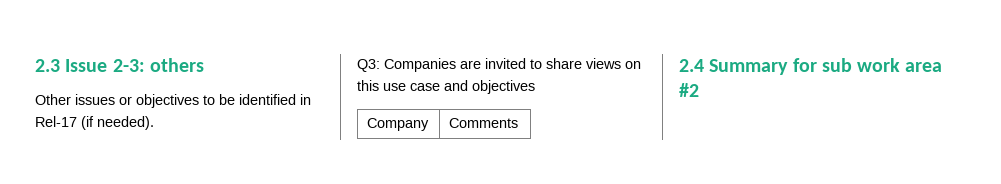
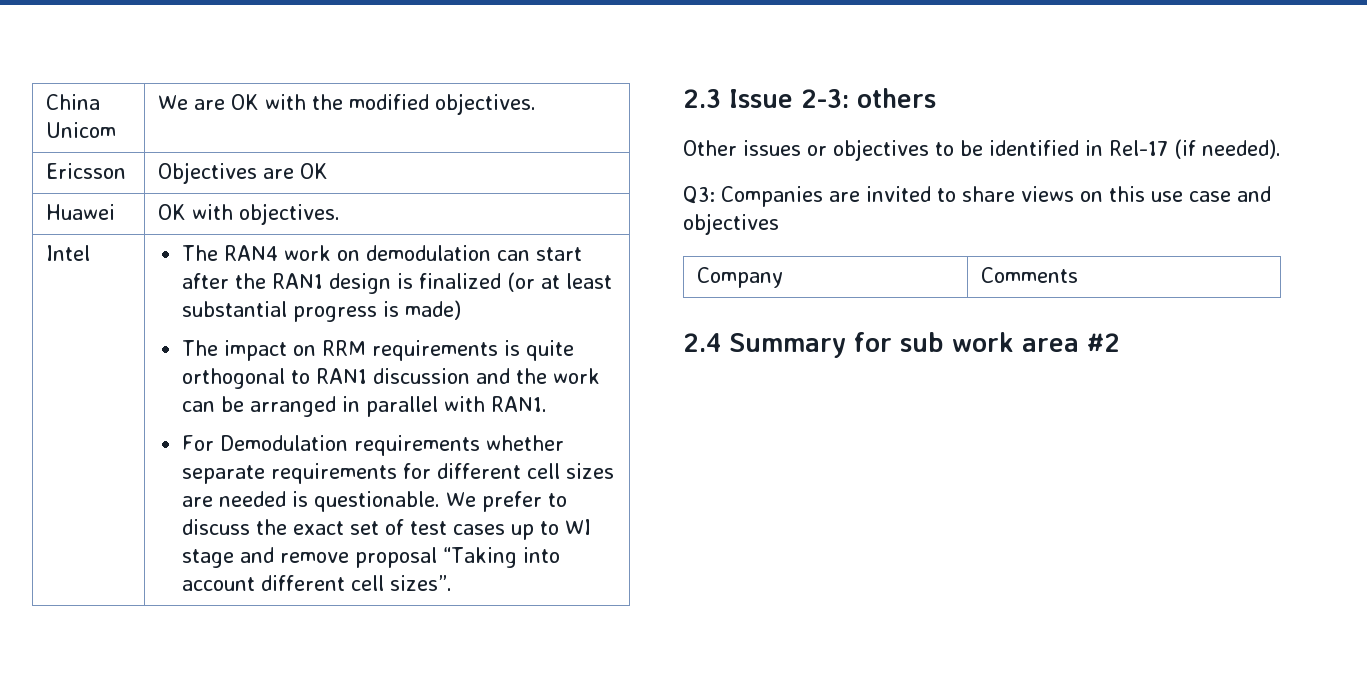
+ China Unicom | We are OK with the modified objectives.
+ Ericsson | Objectives are OK
+ Huawei | OK with objectives.
+ Intel | The RAN4 work on demodulation can start after the RAN1 design is finalized (or at least substantial progress is made)
+ The impact on RRM requirements is quite orthogonal to RAN1 discussion and the work can be arranged in parallel with RAN1.
+ For Demodulation requirements whether separate requirements for different cell sizes are needed is questionable. We prefer to discuss the exact set of test cases up to WI stage and remove proposal “Taking into account different cell sizes”.

